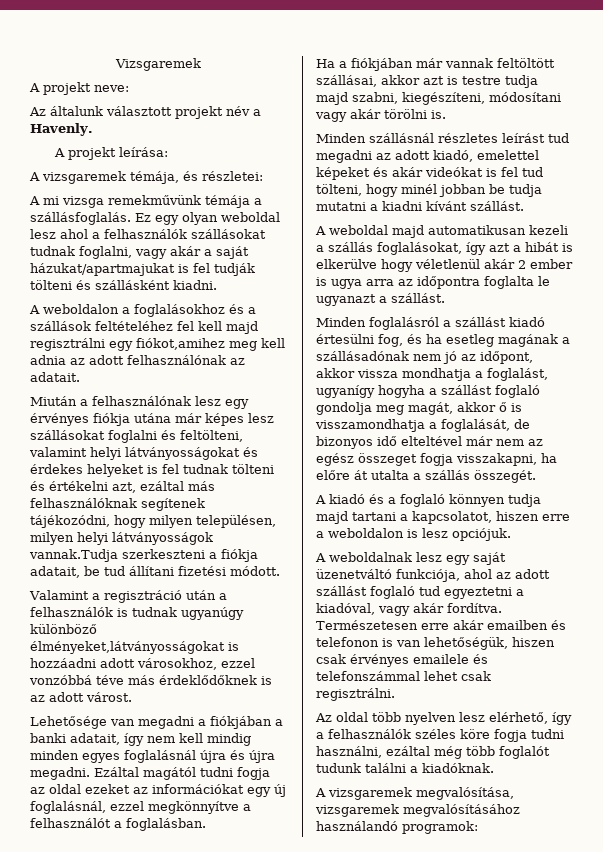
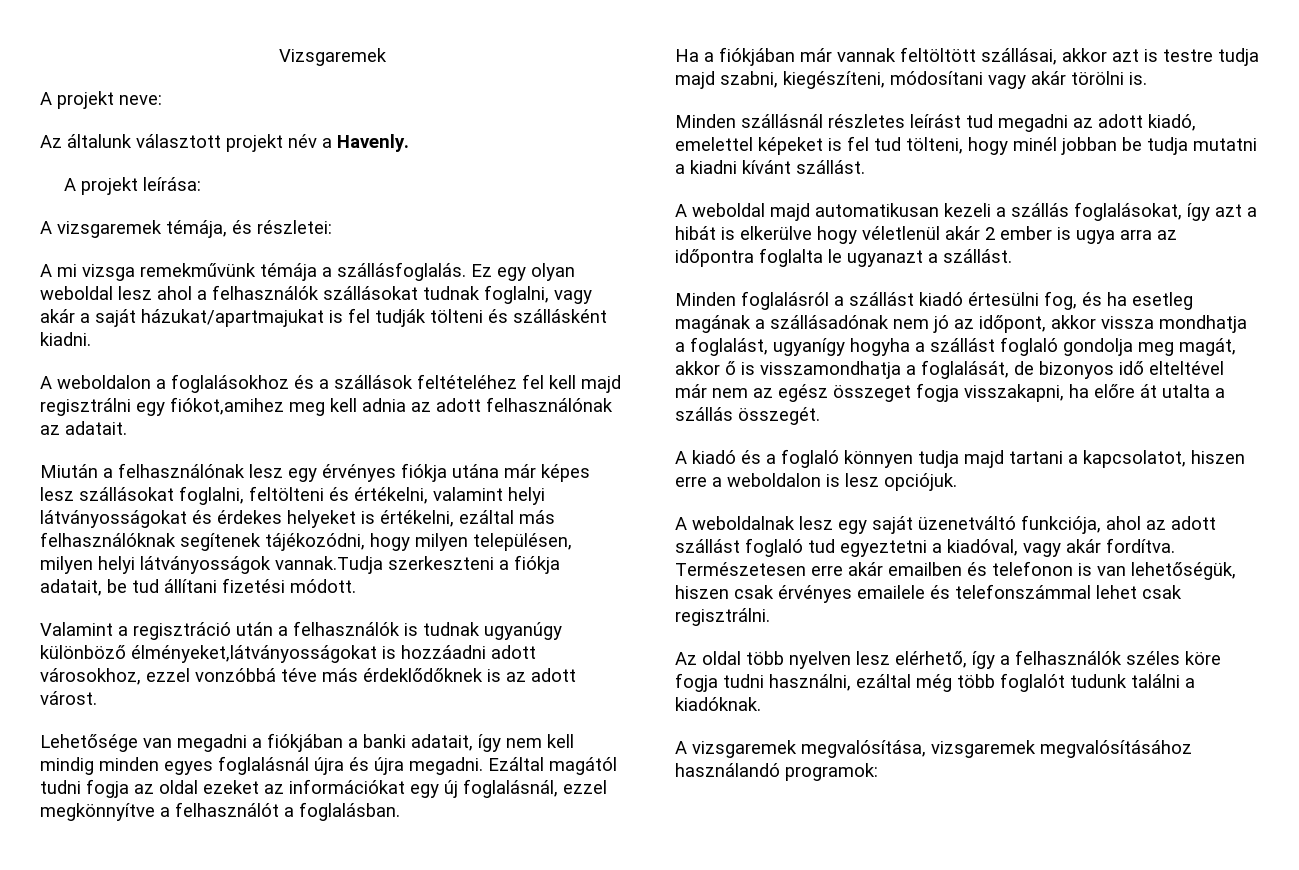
- Miután a felhasználónak lesz egy érvényes fiókja utána már képes lesz szállásokat foglalni és feltölteni, valamint helyi látványosságokat és érdekes helyeket is fel tudnak tölteni és értékelni azt, ezáltal más felhasználóknak segítenek tájékozódni, hogy milyen településen, milyen helyi látványosságok vannak.Tudja szerkeszteni a fiókja adatait, be tud állítani fizetési módott.
+ Miután a felhasználónak lesz egy érvényes fiókja utána már képes lesz szállásokat foglalni, feltölteni és értékelni, valamint helyi látványosságokat és érdekes helyeket is értékelni, ezáltal más felhasználóknak segítenek tájékozódni, hogy milyen településen, milyen helyi látványosságok vannak.Tudja szerkeszteni a fiókja adatait, be tud állítani fizetési módott.
- Minden szállásnál részletes leírást tud megadni az adott kiadó, emelettel képeket és akár videókat is fel tud tölteni, hogy minél jobban be tudja mutatni a kiadni kívánt szállást.
+ Minden szállásnál részletes leírást tud megadni az adott kiadó, emelettel képeket is fel tud tölteni, hogy minél jobban be tudja mutatni a kiadni kívánt szállást.

